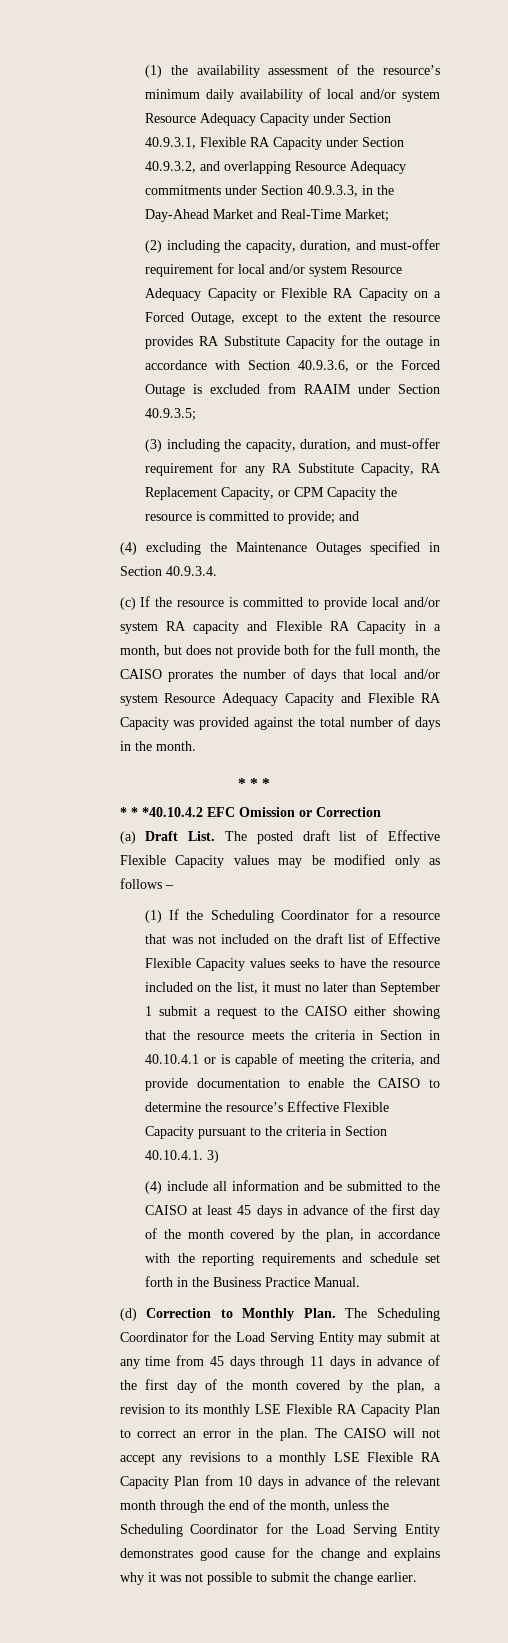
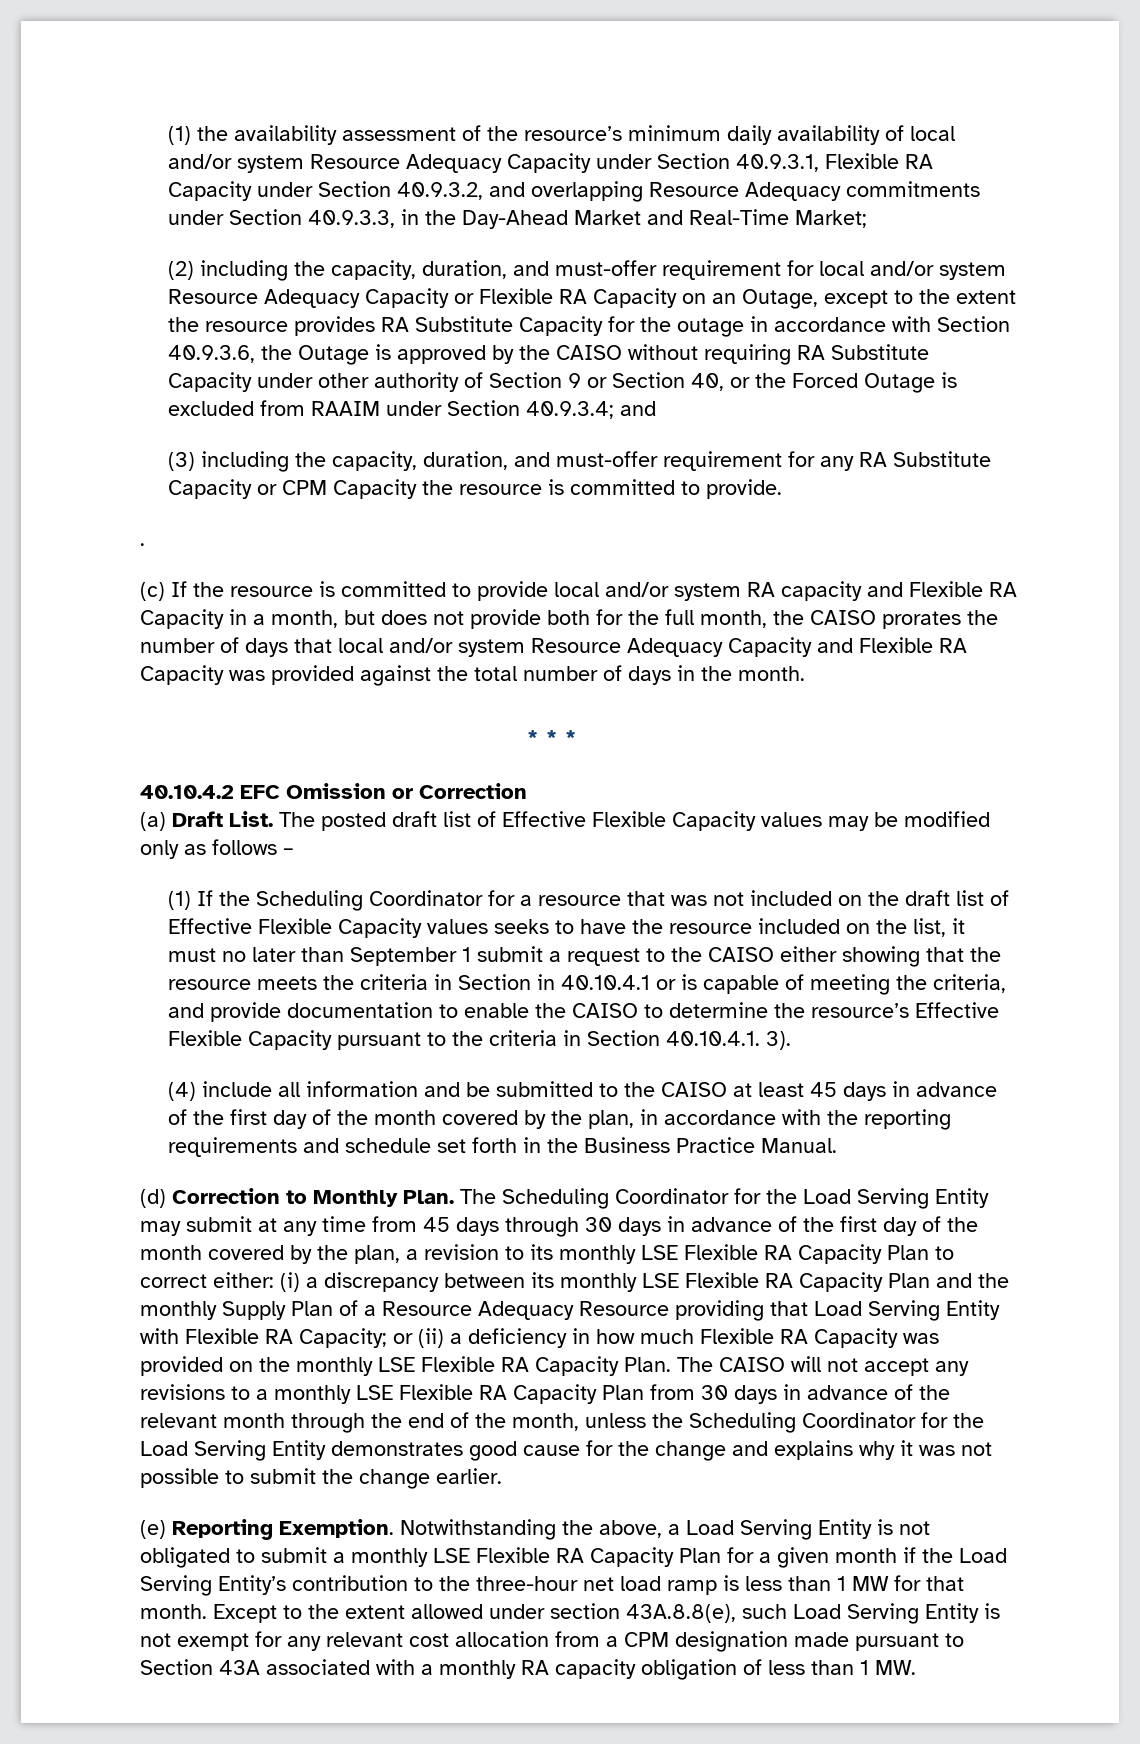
- (2) including the capacity, duration, and must-offer requirement for local and/or system Resource Adequacy Capacity or Flexible RA Capacity on a Forced Outage, except to the extent the resource provides RA Substitute Capacity for the outage in accordance with Section 40.9.3.6, or the Forced Outage is excluded from RAAIM under Section 40.9.3.5;
+ (2) including the capacity, duration, and must-offer requirement for local and/or system Resource Adequacy Capacity or Flexible RA Capacity on an Outage, except to the extent the resource provides RA Substitute Capacity for the outage in accordance with Section 40.9.3.6, the Outage is approved by the CAISO without requiring RA Substitute Capacity under other authority of Section 9 or Section 40, or the Forced Outage is excluded from RAAIM under Section 40.9.3.4; and
- (3) including the capacity, duration, and must-offer requirement for any RA Substitute Capacity, RA Replacement Capacity, or CPM Capacity the resource is committed to provide; and
- (4) excluding the Maintenance Outages specified in Section 40.9.3.4.
+ (3) including the capacity, duration, and must-offer requirement for any RA Substitute Capacity or CPM Capacity the resource is committed to provide.
+ .
- * * *40.10.4.2 EFC Omission or Correction
+ 40.10.4.2 EFC Omission or Correction
- (1) If the Scheduling Coordinator for a resource that was not included on the draft list of Effective Flexible Capacity values seeks to have the resource included on the list, it must no later than September 1 submit a request to the CAISO either showing that the resource meets the criteria in Section in 40.10.4.1 or is capable of meeting the criteria, and provide documentation to enable the CAISO to determine the resource’s Effective Flexible Capacity pursuant to the criteria in Section 40.10.4.1. 3)
+ (1) If the Scheduling Coordinator for a resource that was not included on the draft list of Effective Flexible Capacity values seeks to have the resource included on the list, it must no later than September 1 submit a request to the CAISO either showing that the resource meets the criteria in Section in 40.10.4.1 or is capable of meeting the criteria, and provide documentation to enable the CAISO to determine the resource’s Effective Flexible Capacity pursuant to the criteria in Section 40.10.4.1. 3).
- The Scheduling Coordinator for the Load Serving Entity may submit at any time from 45 days through 11 days in advance of the first day of the month covered by the plan, a revision to its monthly LSE Flexible RA Capacity Plan to correct an error in the plan.
+ The Scheduling Coordinator for the Load Serving Entity may submit at any time from 45 days through 30 days in advance of the first day of the month covered by the plan, a revision to its monthly LSE Flexible RA Capacity Plan to correct either: (i) a discrepancy between its monthly LSE Flexible RA Capacity Plan and the monthly Supply Plan of a Resource Adequacy Resource providing that Load Serving Entity with Flexible RA Capacity; or (ii) a deficiency in how much Flexible RA Capacity was provided on the monthly LSE Flexible RA Capacity Plan.
- The CAISO will not accept any revisions to a monthly LSE Flexible RA Capacity Plan from 10 days in advance of the relevant month through the end of the month, unless the Scheduling Coordinator for the Load Serving Entity demonstrates good cause for the change and explains why it was not possible to submit the change earlier.
+ The CAISO will not accept any revisions to a monthly LSE Flexible RA Capacity Plan from 30 days in advance of the relevant month through the end of the month, unless the Scheduling Coordinator for the Load Serving Entity demonstrates good cause for the change and explains why it was not possible to submit the change earlier.
+ (e) Reporting Exemption. Notwithstanding the above, a Load Serving Entity is not obligated to submit a monthly LSE Flexible RA Capacity Plan for a given month if the Load Serving Entity’s contribution to the three-hour net load ramp is less than 1 MW for that month. Except to the extent allowed under section 43A.8.8(e), such Load Serving Entity is not exempt for any relevant cost allocation from a CPM designation made pursuant to Section 43A associated with a monthly RA capacity obligation of less than 1 MW.

